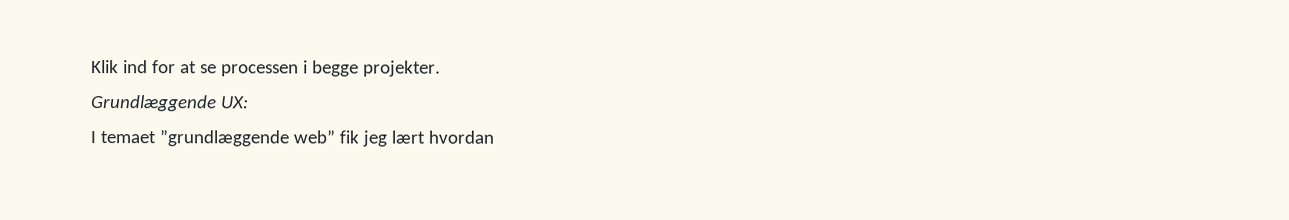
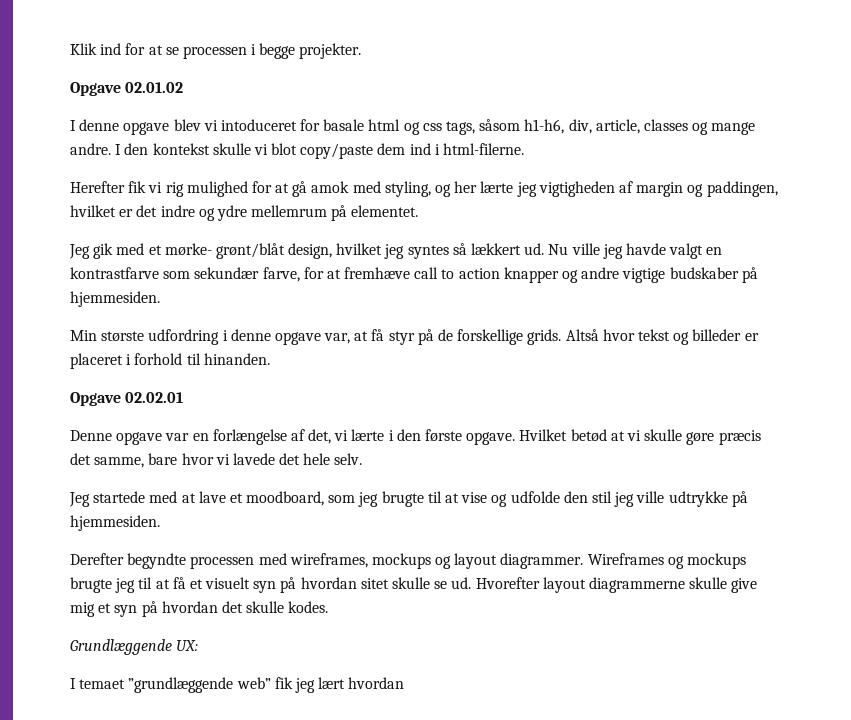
+ Opgave 02.01.02
+ I denne opgave blev vi intoduceret for basale html og css tags, såsom h1-h6, div, article, classes og mange andre. I den kontekst skulle vi blot copy/paste dem ind i html-filerne.
+ Herefter fik vi rig mulighed for at gå amok med styling, og her lærte jeg vigtigheden af margin og paddingen, hvilket er det indre og ydre mellemrum på elementet.
+ Jeg gik med et mørke- grønt/blåt design, hvilket jeg syntes så lækkert ud. Nu ville jeg havde valgt en kontrastfarve som sekundær farve, for at fremhæve call to action knapper og andre vigtige budskaber på hjemmesiden.
+ Min største udfordring i denne opgave var, at få styr på de forskellige grids. Altså hvor tekst og billeder er placeret i forhold til hinanden.
+ Opgave 02.02.01
+ Denne opgave var en forlængelse af det, vi lærte i den første opgave. Hvilket betød at vi skulle gøre præcis det samme, bare hvor vi lavede det hele selv.
+ Jeg startede med at lave et moodboard, som jeg brugte til at vise og udfolde den stil jeg ville udtrykke på hjemmesiden.
+ Derefter begyndte processen med wireframes, mockups og layout diagrammer. Wireframes og mockups brugte jeg til at få et visuelt syn på hvordan sitet skulle se ud. Hvorefter layout diagrammerne skulle give mig et syn på hvordan det skulle kodes.

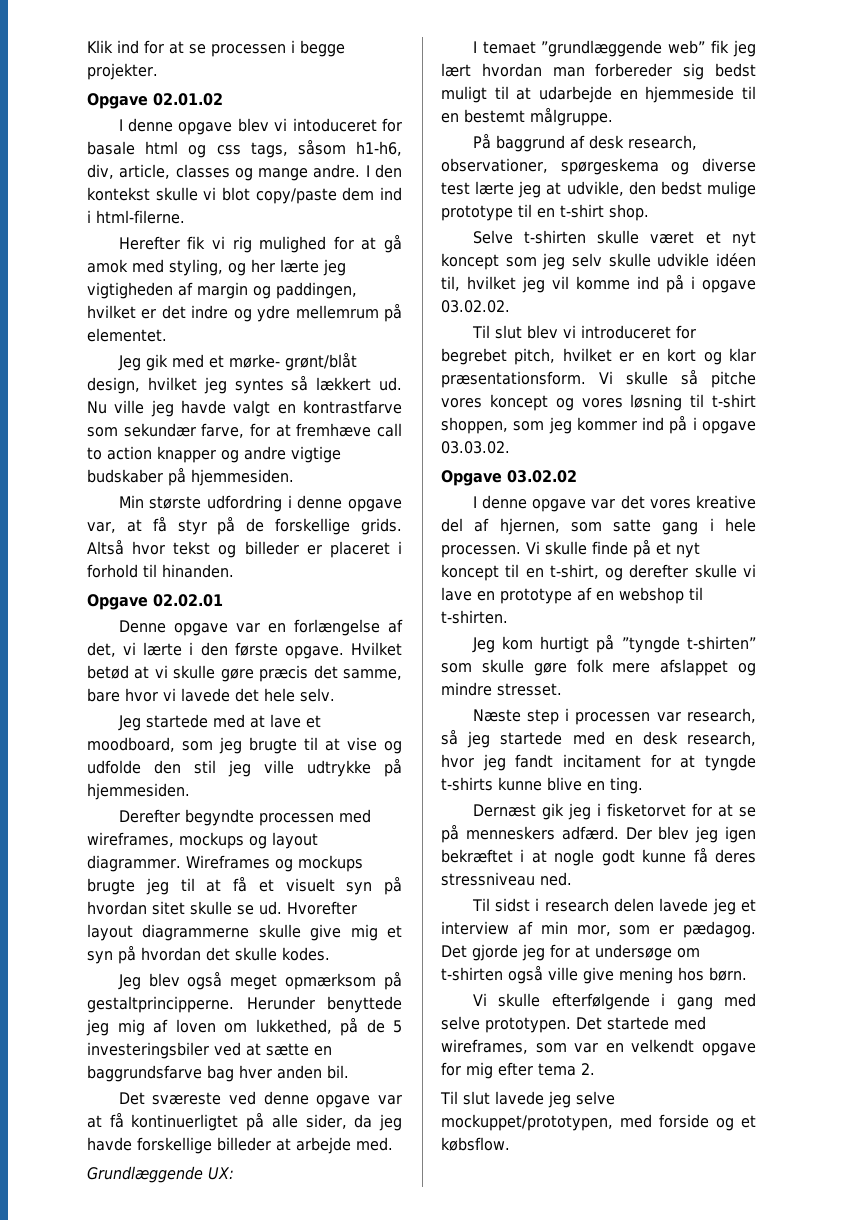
+ Jeg blev også meget opmærksom på gestaltprincipperne. Herunder benyttede jeg mig af loven om lukkethed, på de 5 investeringsbiler ved at sætte en baggrundsfarve bag hver anden bil.
+ Det sværeste ved denne opgave var at få kontinuerligtet på alle sider, da jeg havde forskellige billeder at arbejde med.
- I temaet ”grundlæggende web” fik jeg lært hvordan
+ I temaet ”grundlæggende web” fik jeg lært hvordan man forbereder sig bedst muligt til at udarbejde en hjemmeside til en bestemt målgruppe.
+ På baggrund af desk research, observationer, spørgeskema og diverse test lærte jeg at udvikle, den bedst mulige prototype til en t-shirt shop.
+ Selve t-shirten skulle været et nyt koncept som jeg selv skulle udvikle idéen til, hvilket jeg vil komme ind på i opgave 03.02.02.
+ Til slut blev vi introduceret for begrebet pitch, hvilket er en kort og klar præsentationsform. Vi skulle så pitche vores koncept og vores løsning til t-shirt shoppen, som jeg kommer ind på i opgave 03.03.02.
+ Opgave 03.02.02
+ I denne opgave var det vores kreative del af hjernen, som satte gang i hele processen. Vi skulle finde på et nyt koncept til en t-shirt, og derefter skulle vi lave en prototype af en webshop til t-shirten.
+ Jeg kom hurtigt på ”tyngde t-shirten” som skulle gøre folk mere afslappet og mindre stresset.
+ Næste step i processen var research, så jeg startede med en desk research, hvor jeg fandt incitament for at tyngde t-shirts kunne blive en ting.
+ Dernæst gik jeg i fisketorvet for at se på menneskers adfærd. Der blev jeg igen bekræftet i at nogle godt kunne få deres stressniveau ned.
+ Til sidst i research delen lavede jeg et interview af min mor, som er pædagog. Det gjorde jeg for at undersøge om t-shirten også ville give mening hos børn.
+ Vi skulle efterfølgende i gang med selve prototypen. Det startede med wireframes, som var en velkendt opgave for mig efter tema 2.
+ Til slut lavede jeg selve mockuppet/prototypen, med forside og et købsflow.

